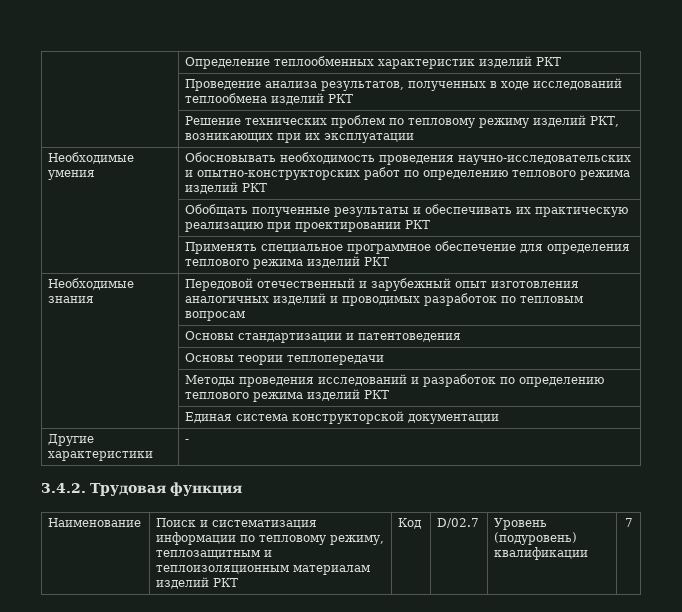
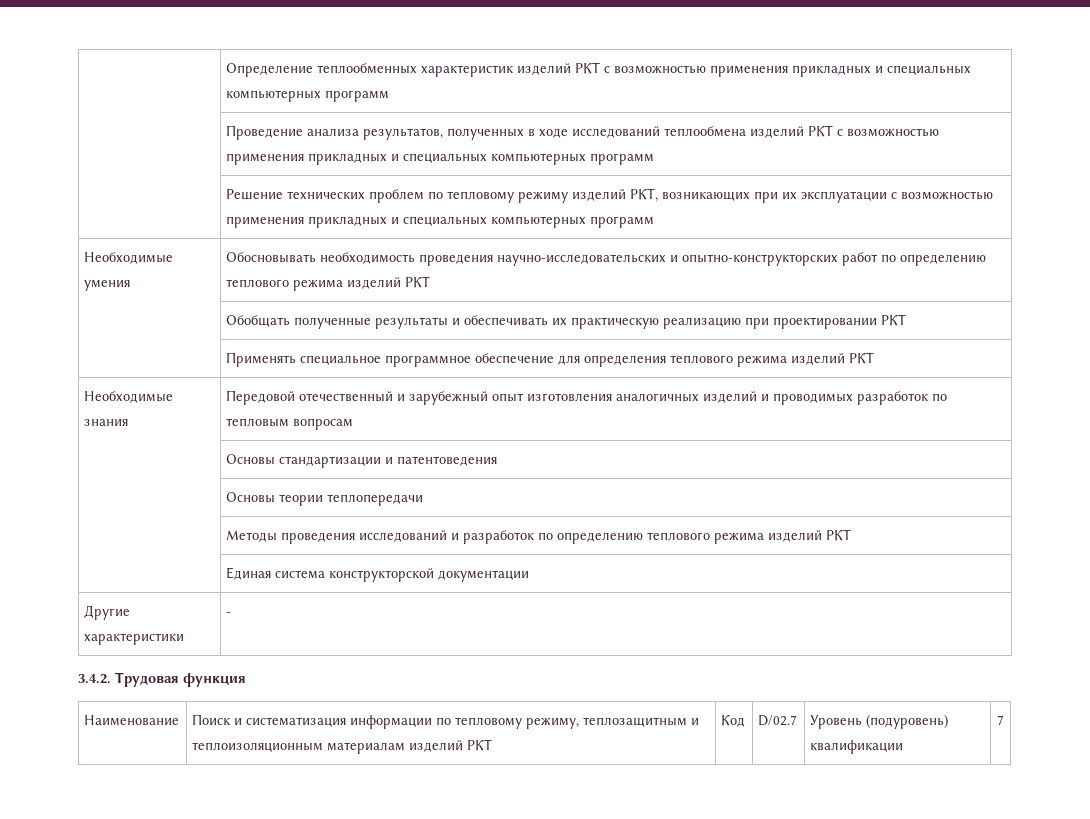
- | Определение теплообменных характеристик изделий РКТ
+ | Определение теплообменных характеристик изделий РКТ с возможностью применения прикладных и специальных компьютерных программ
- | Проведение анализа результатов, полученных в ходе исследований теплообмена изделий РКТ
+ | Проведение анализа результатов, полученных в ходе исследований теплообмена изделий РКТ с возможностью применения прикладных и специальных компьютерных программ
- | Решение технических проблем по тепловому режиму изделий РКТ, возникающих при их эксплуатации
+ | Решение технических проблем по тепловому режиму изделий РКТ, возникающих при их эксплуатации с возможностью применения прикладных и специальных компьютерных программ

